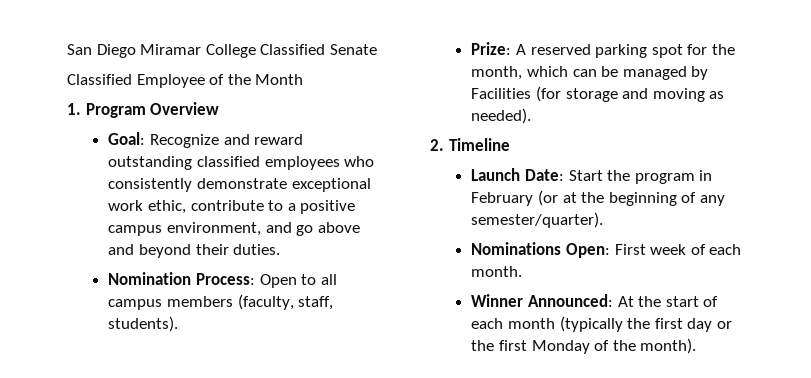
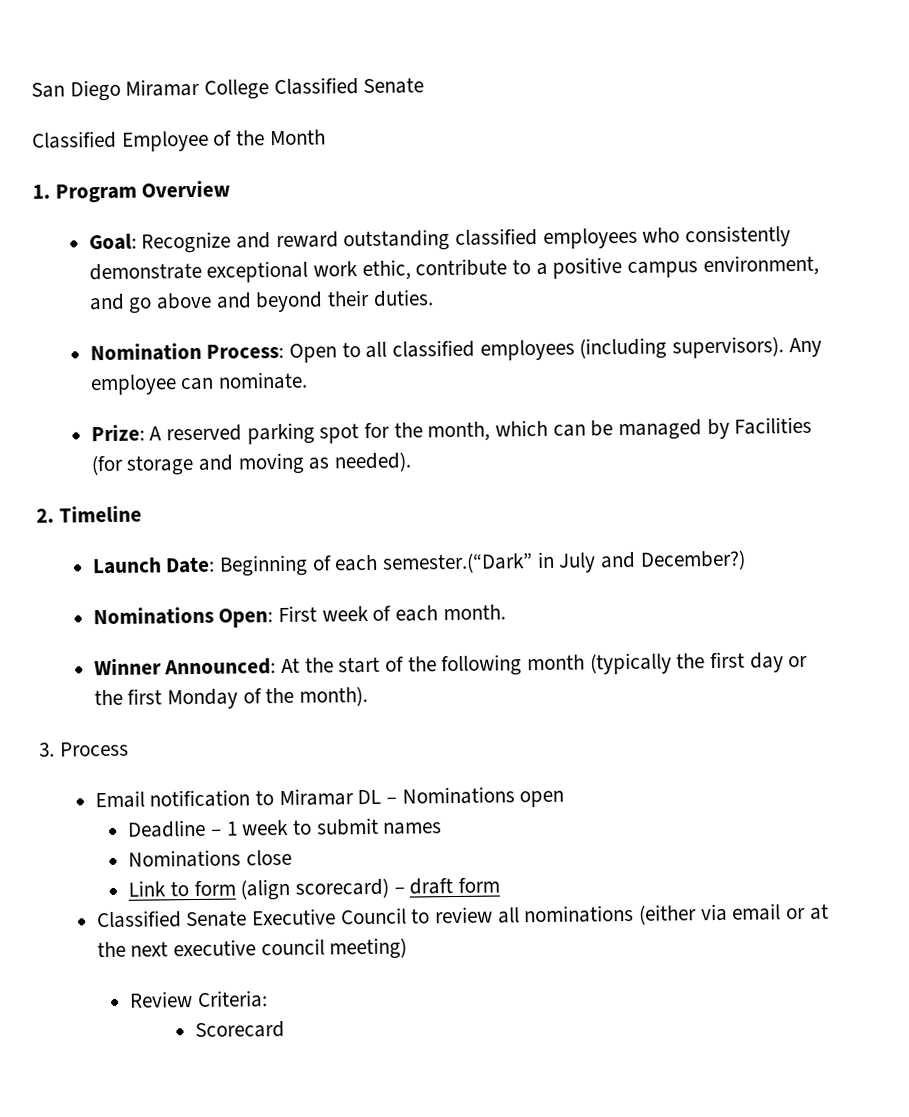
- Nomination Process: Open to all campus members (faculty, staff, students).
+ Nomination Process: Open to all classified employees (including supervisors). Any employee can nominate.
- Launch Date: Start the program in February (or at the beginning of any semester/quarter).
+ Launch Date: Beginning of each semester.(“Dark” in July and December?)
- Winner Announced: At the start of each month (typically the first day or the first Monday of the month).
+ Winner Announced: At the start of the following month (typically the first day or the first Monday of the month).
+ 3. Process
+ Email notification to Miramar DL – Nominations open
+ Deadline – 1 week to submit names
+ Nominations close
+ Link to form (align scorecard) – draft form
+ Classified Senate Executive Council to review all nominations (either via email or at the next executive council meeting)
+ Review Criteria:
+ Scorecard

